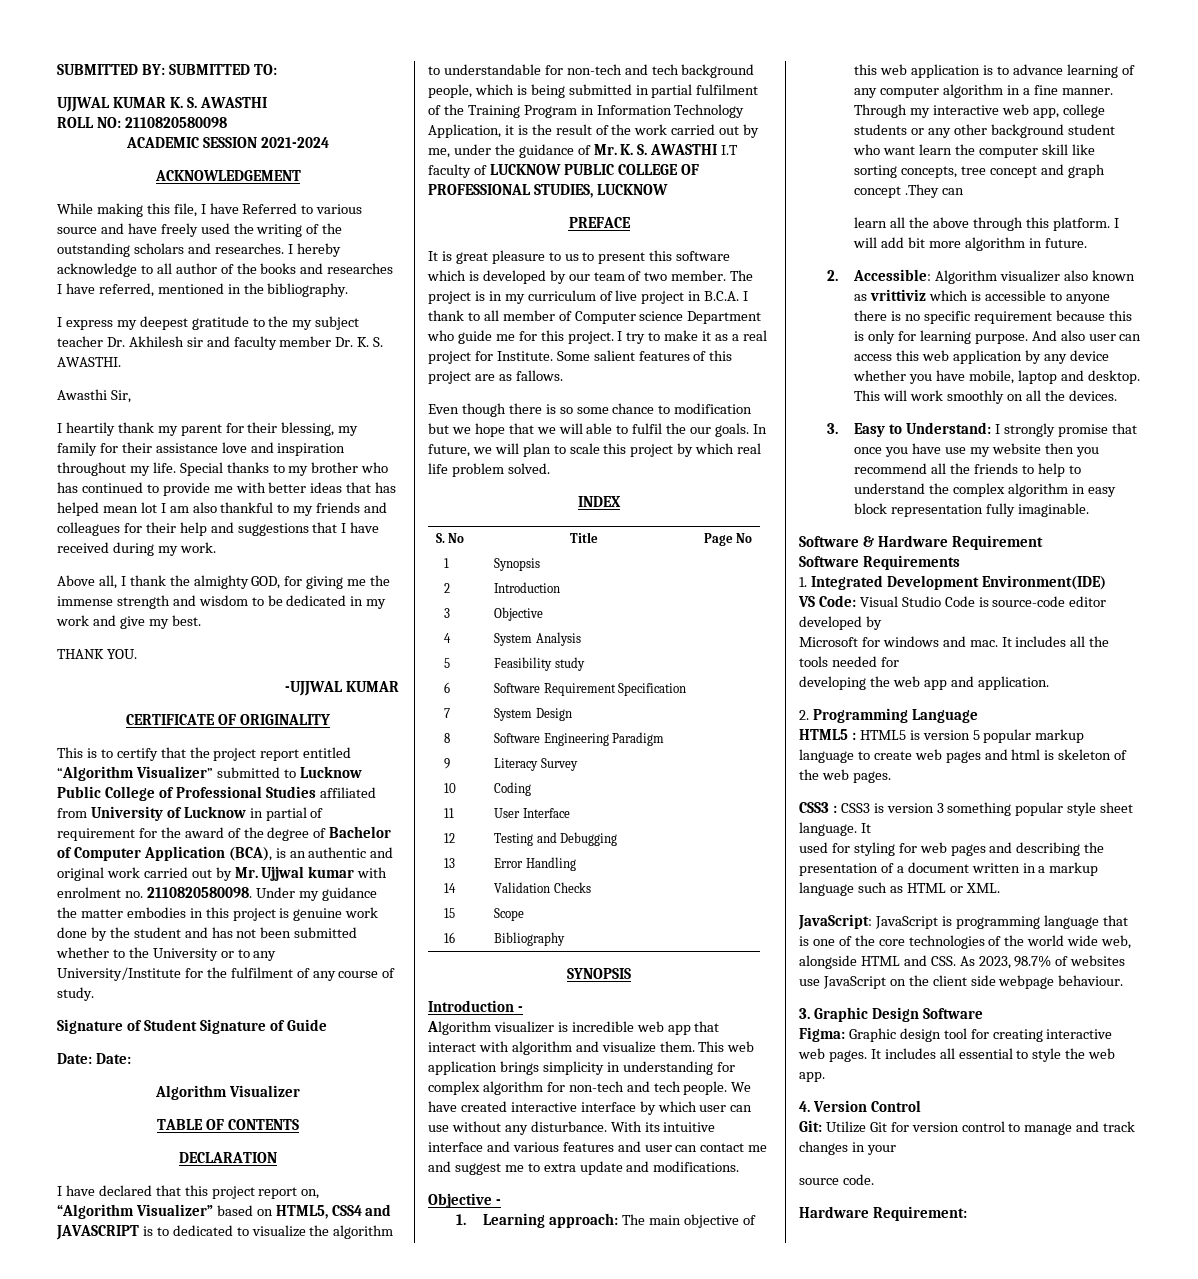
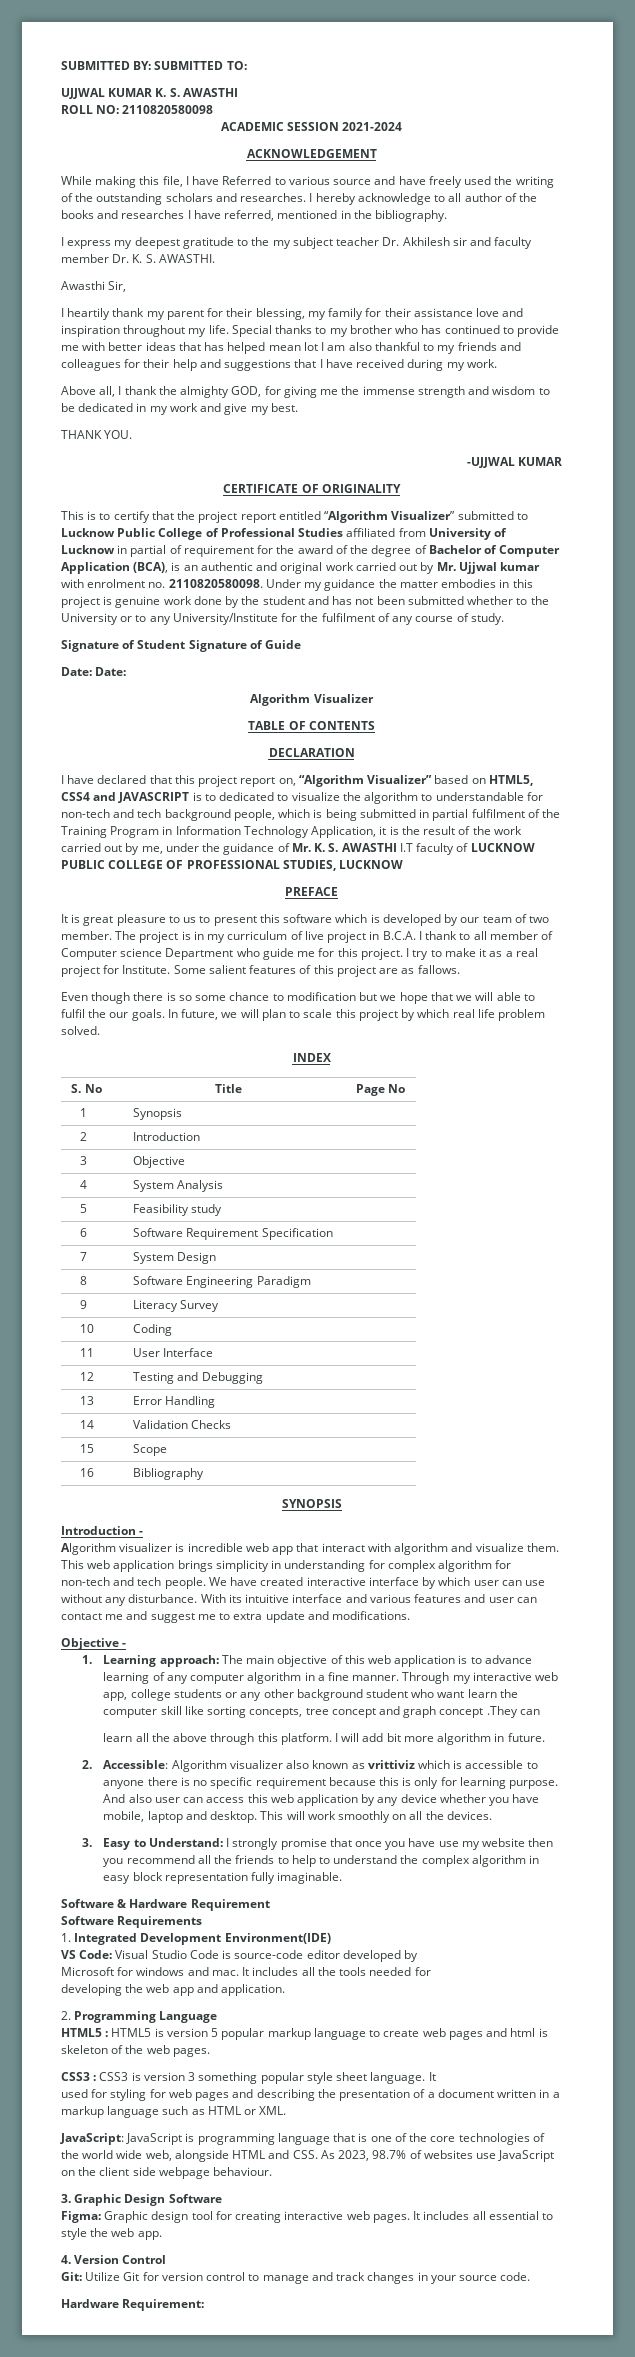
- Git: Utilize Git for version control to manage and track changes in your
- source code.
+ Git: Utilize Git for version control to manage and track changes in your source code.

